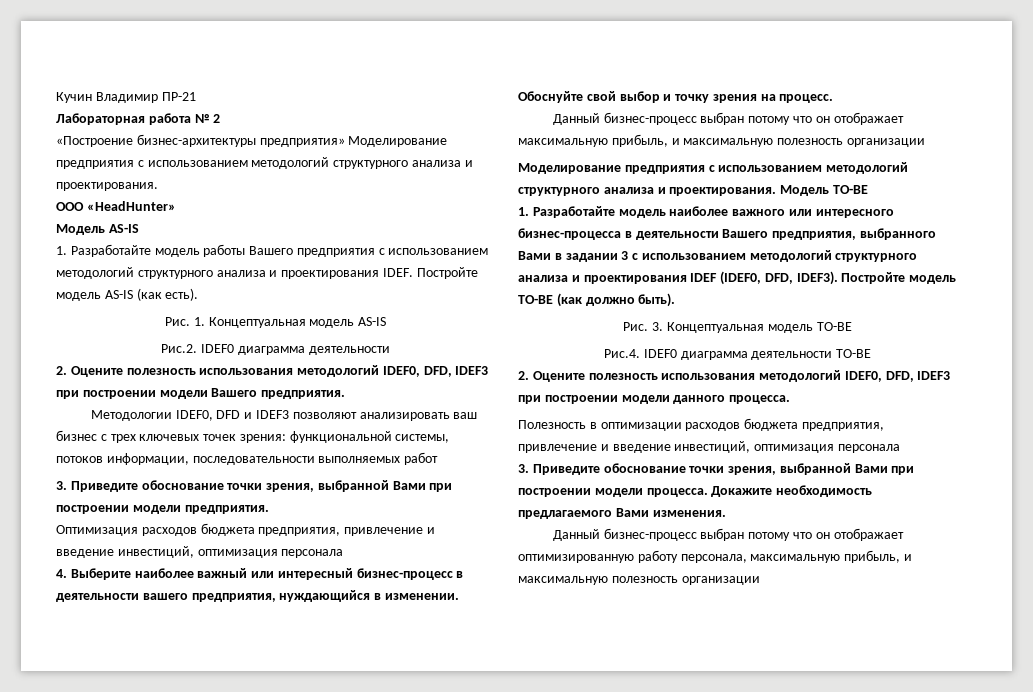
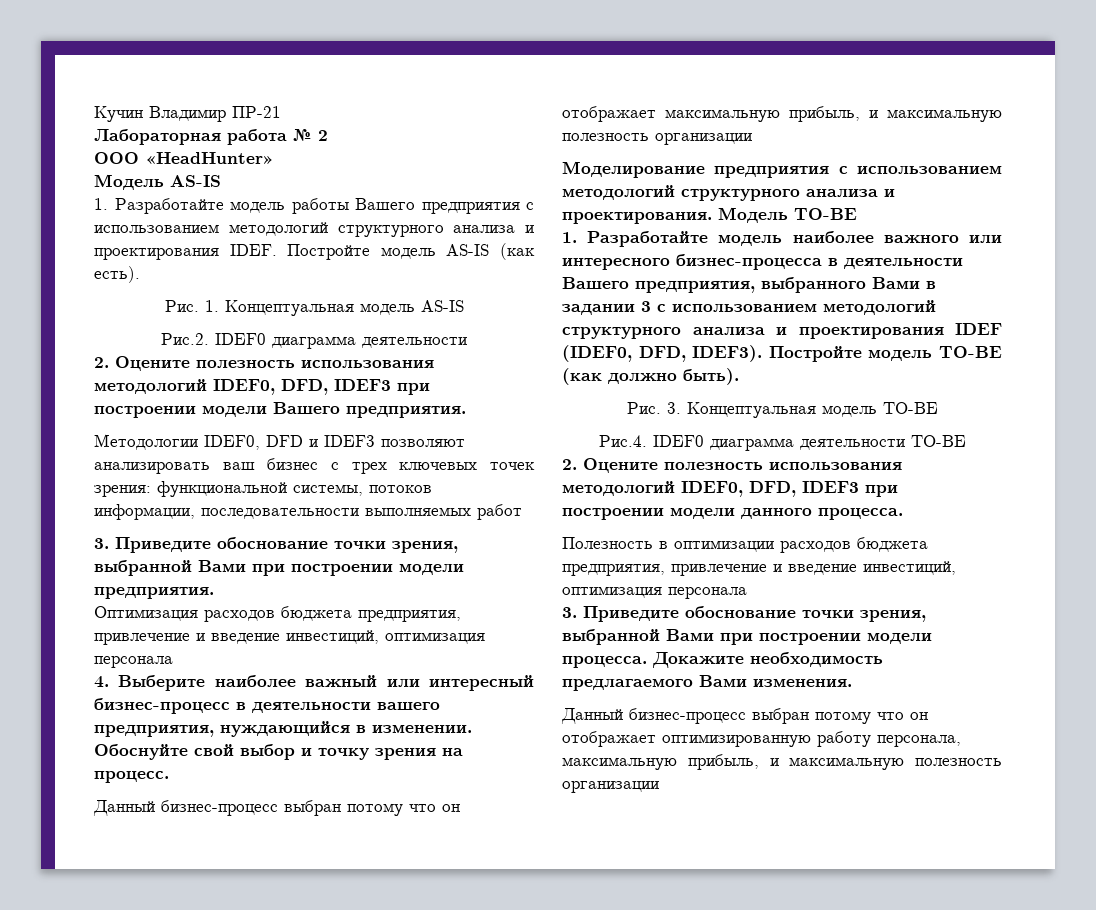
- «Построение бизнес-архитектуры предприятия» Моделирование предприятия с использованием методологий структурного анализа и проектирования.

